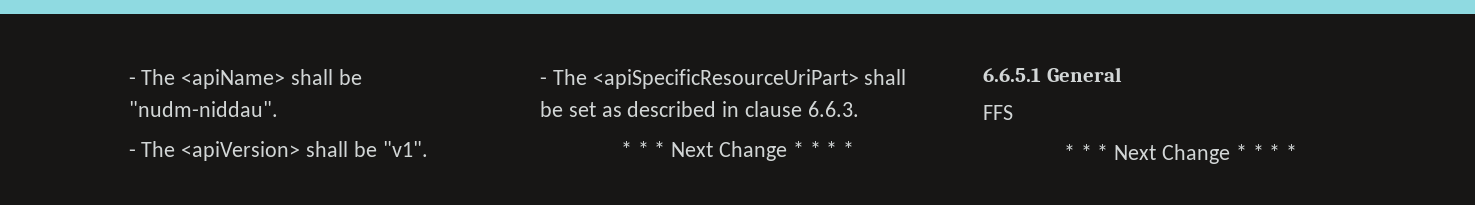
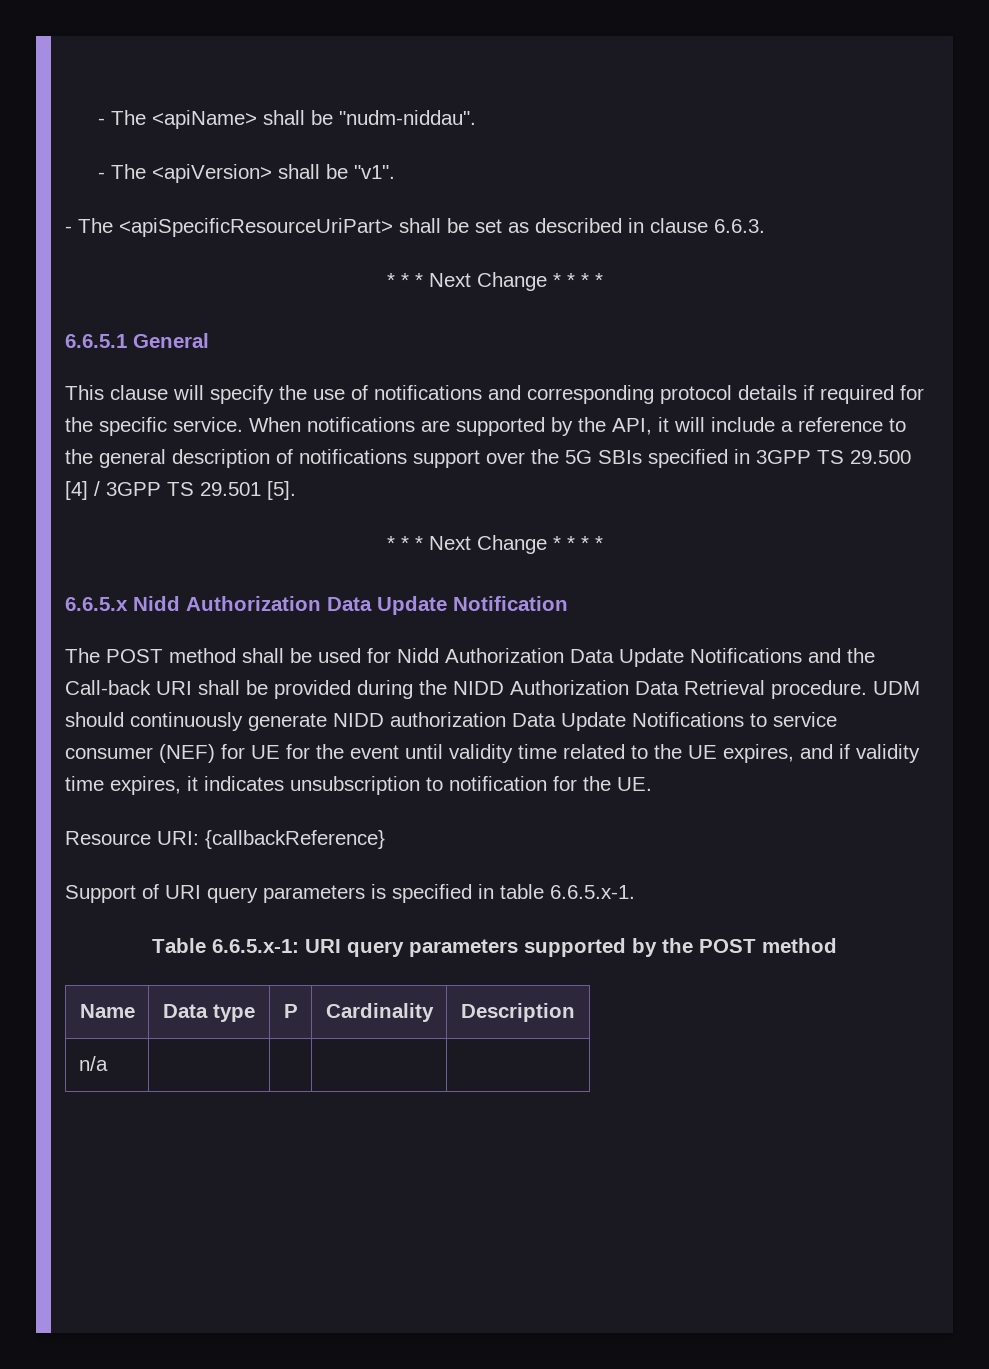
- FFS
+ This clause will specify the use of notifications and corresponding protocol details if required for the specific service. When notifications are supported by the API, it will include a reference to the general description of notifications support over the 5G SBIs specified in 3GPP TS 29.500 [4] / 3GPP TS 29.501 [5].
  * * * Next Change * * * *
+ 6.6.5.x Nidd Authorization Data Update Notification
+ The POST method shall be used for Nidd Authorization Data Update Notifications and the Call-back URI shall be provided during the NIDD Authorization Data Retrieval procedure. UDM should continuously generate NIDD authorization Data Update Notifications to service consumer (NEF) for UE for the event until validity time related to the UE expires, and if validity time expires, it indicates unsubscription to notification for the UE.
+ Resource URI: {callbackReference}
+ Support of URI query parameters is specified in table 6.6.5.x-1.
+ Table 6.6.5.x-1: URI query parameters supported by the POST method
+ Name | Data type | P | Cardinality | Description
+ n/a | | | |

